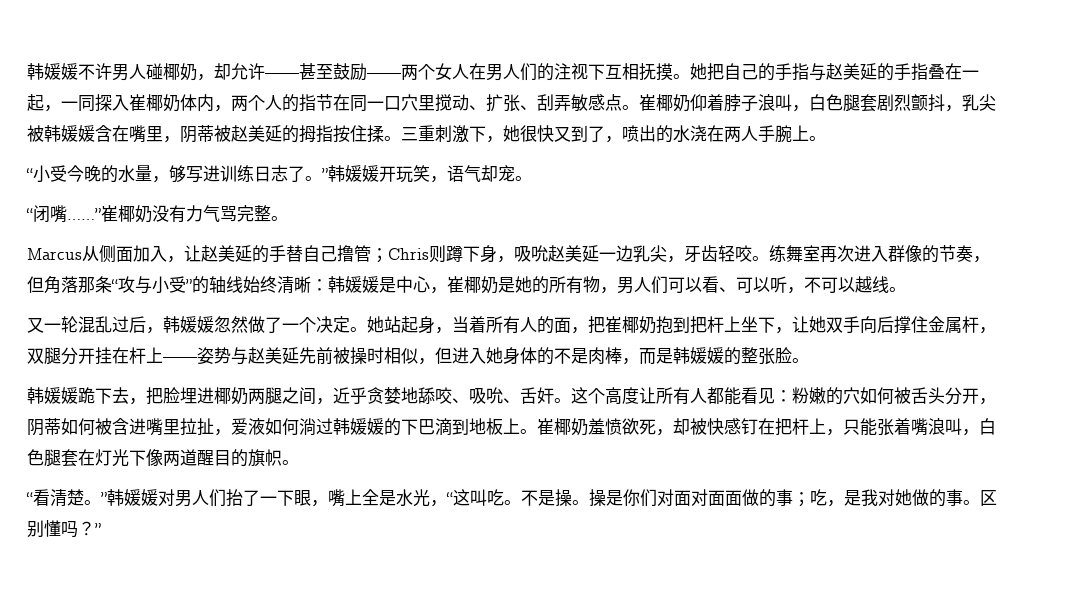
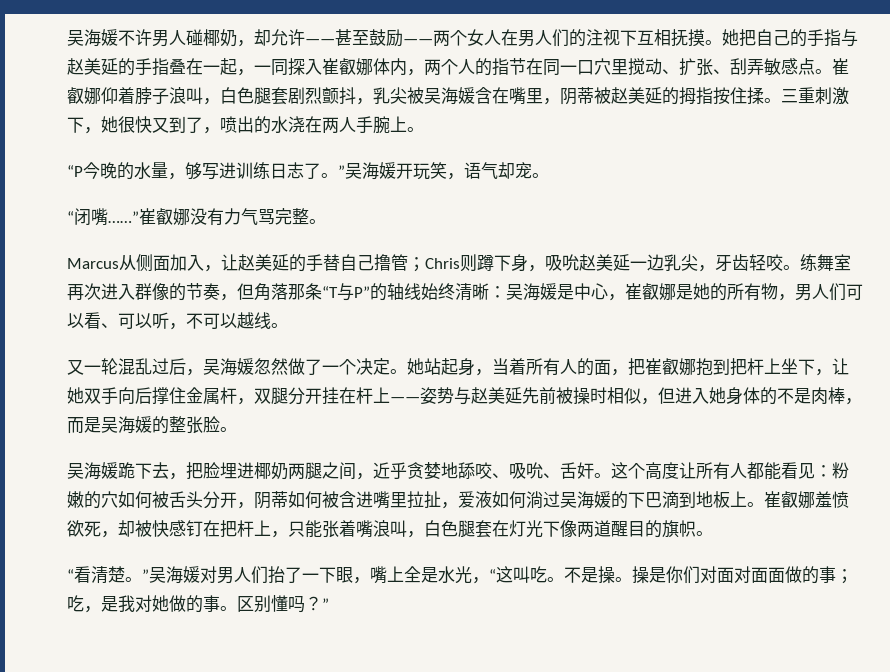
- 韩媛媛不许男人碰椰奶，却允许——甚至鼓励——两个女人在男人们的注视下互相抚摸。
+ 吴海媛不许男人碰椰奶，却允许——甚至鼓励——两个女人在男人们的注视下互相抚摸。
- 她把自己的手指与赵美延的手指叠在一起，一同探入崔椰奶体内，两个人的指节在同一口穴里搅动、扩张、刮弄敏感点。
+ 她把自己的手指与赵美延的手指叠在一起，一同探入崔叡娜体内，两个人的指节在同一口穴里搅动、扩张、刮弄敏感点。
- 崔椰奶仰着脖子浪叫，白色腿套剧烈颤抖，乳尖被韩媛媛含在嘴里，阴蒂被赵美延的拇指按住揉。
+ 崔叡娜仰着脖子浪叫，白色腿套剧烈颤抖，乳尖被吴海媛含在嘴里，阴蒂被赵美延的拇指按住揉。
- “小受今晚的水量，够写进训练日志了。”韩媛媛开玩笑，语气却宠。
+ “P今晚的水量，够写进训练日志了。”吴海媛开玩笑，语气却宠。
- 崔椰奶没有力气骂完整。
+ 崔叡娜没有力气骂完整。
- 练舞室再次进入群像的节奏，但角落那条“攻与小受”的轴线始终清晰：韩媛媛是中心，崔椰奶是她的所有物，男人们可以看、可以听，不可以越线。
+ 练舞室再次进入群像的节奏，但角落那条“T与P”的轴线始终清晰：吴海媛是中心，崔叡娜是她的所有物，男人们可以看、可以听，不可以越线。
- 又一轮混乱过后，韩媛媛忽然做了一个决定。
+ 又一轮混乱过后，吴海媛忽然做了一个决定。
- 她站起身，当着所有人的面，把崔椰奶抱到把杆上坐下，让她双手向后撑住金属杆，双腿分开挂在杆上——姿势与赵美延先前被操时相似，但进入她身体的不是肉棒，而是韩媛媛的整张脸。
+ 她站起身，当着所有人的面，把崔叡娜抱到把杆上坐下，让她双手向后撑住金属杆，双腿分开挂在杆上——姿势与赵美延先前被操时相似，但进入她身体的不是肉棒，而是吴海媛的整张脸。
- 韩媛媛跪下去，把脸埋进椰奶两腿之间，近乎贪婪地舔咬、吸吮、舌奸。
+ 吴海媛跪下去，把脸埋进椰奶两腿之间，近乎贪婪地舔咬、吸吮、舌奸。
- 这个高度让所有人都能看见：粉嫩的穴如何被舌头分开，阴蒂如何被含进嘴里拉扯，爱液如何淌过韩媛媛的下巴滴到地板上。
+ 这个高度让所有人都能看见：粉嫩的穴如何被舌头分开，阴蒂如何被含进嘴里拉扯，爱液如何淌过吴海媛的下巴滴到地板上。
- 崔椰奶羞愤欲死，却被快感钉在把杆上，只能张着嘴浪叫，白色腿套在灯光下像两道醒目的旗帜。
+ 崔叡娜羞愤欲死，却被快感钉在把杆上，只能张着嘴浪叫，白色腿套在灯光下像两道醒目的旗帜。
- “看清楚。”韩媛媛对男人们抬了一下眼，嘴上全是水光，“这叫吃。
+ “看清楚。”吴海媛对男人们抬了一下眼，嘴上全是水光，“这叫吃。

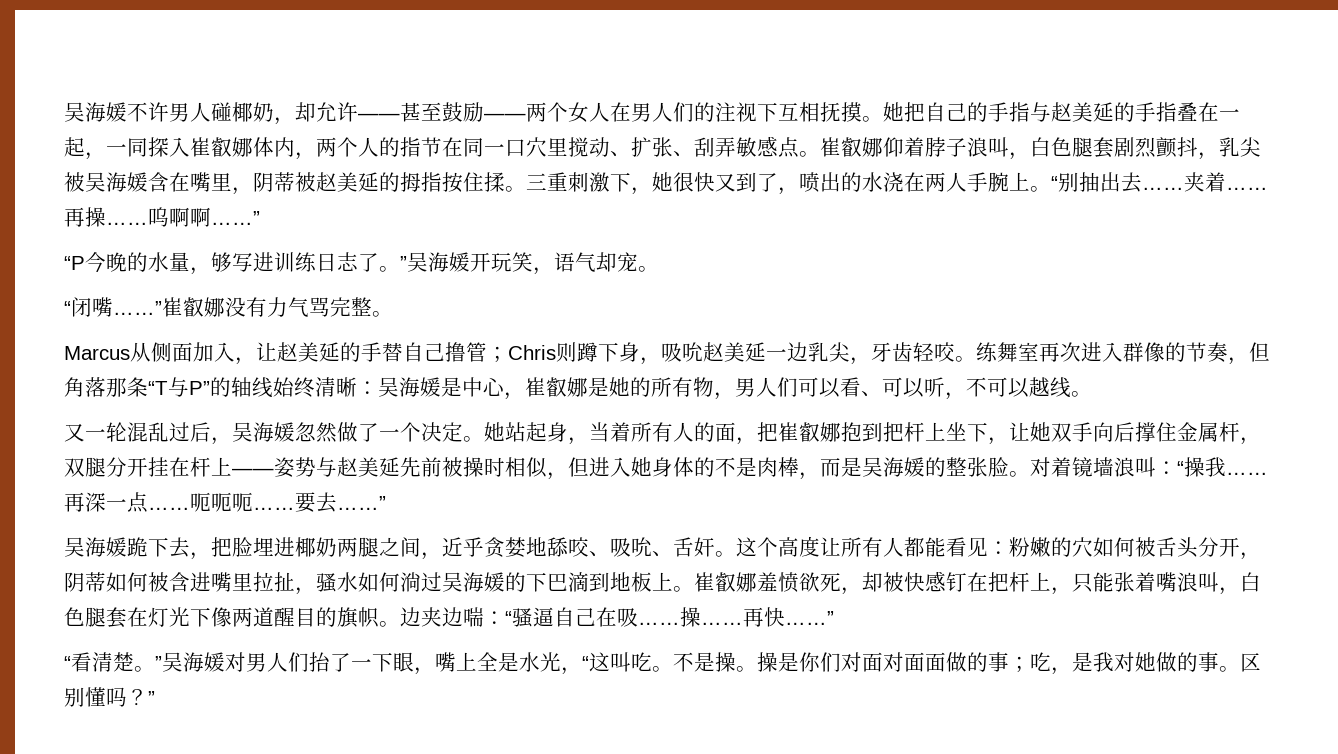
+ “别抽出去……夹着……再操……呜啊啊……”
+ 对着镜墙浪叫：“操我……再深一点……呃呃呃……要去……”
- 这个高度让所有人都能看见：粉嫩的穴如何被舌头分开，阴蒂如何被含进嘴里拉扯，爱液如何淌过吴海媛的下巴滴到地板上。
+ 这个高度让所有人都能看见：粉嫩的穴如何被舌头分开，阴蒂如何被含进嘴里拉扯，骚水如何淌过吴海媛的下巴滴到地板上。
+ 边夹边喘：“骚逼自己在吸……操……再快……”

